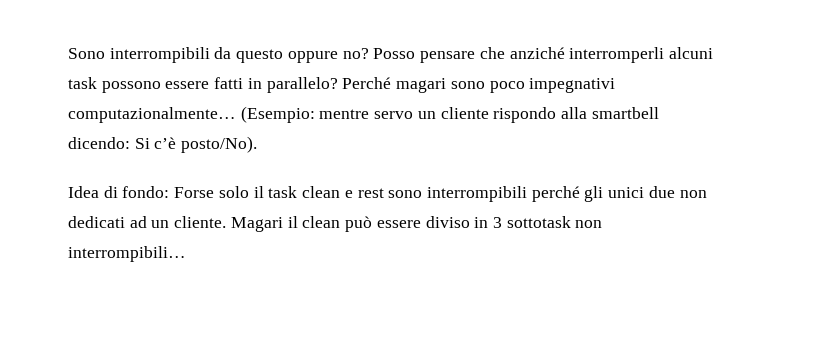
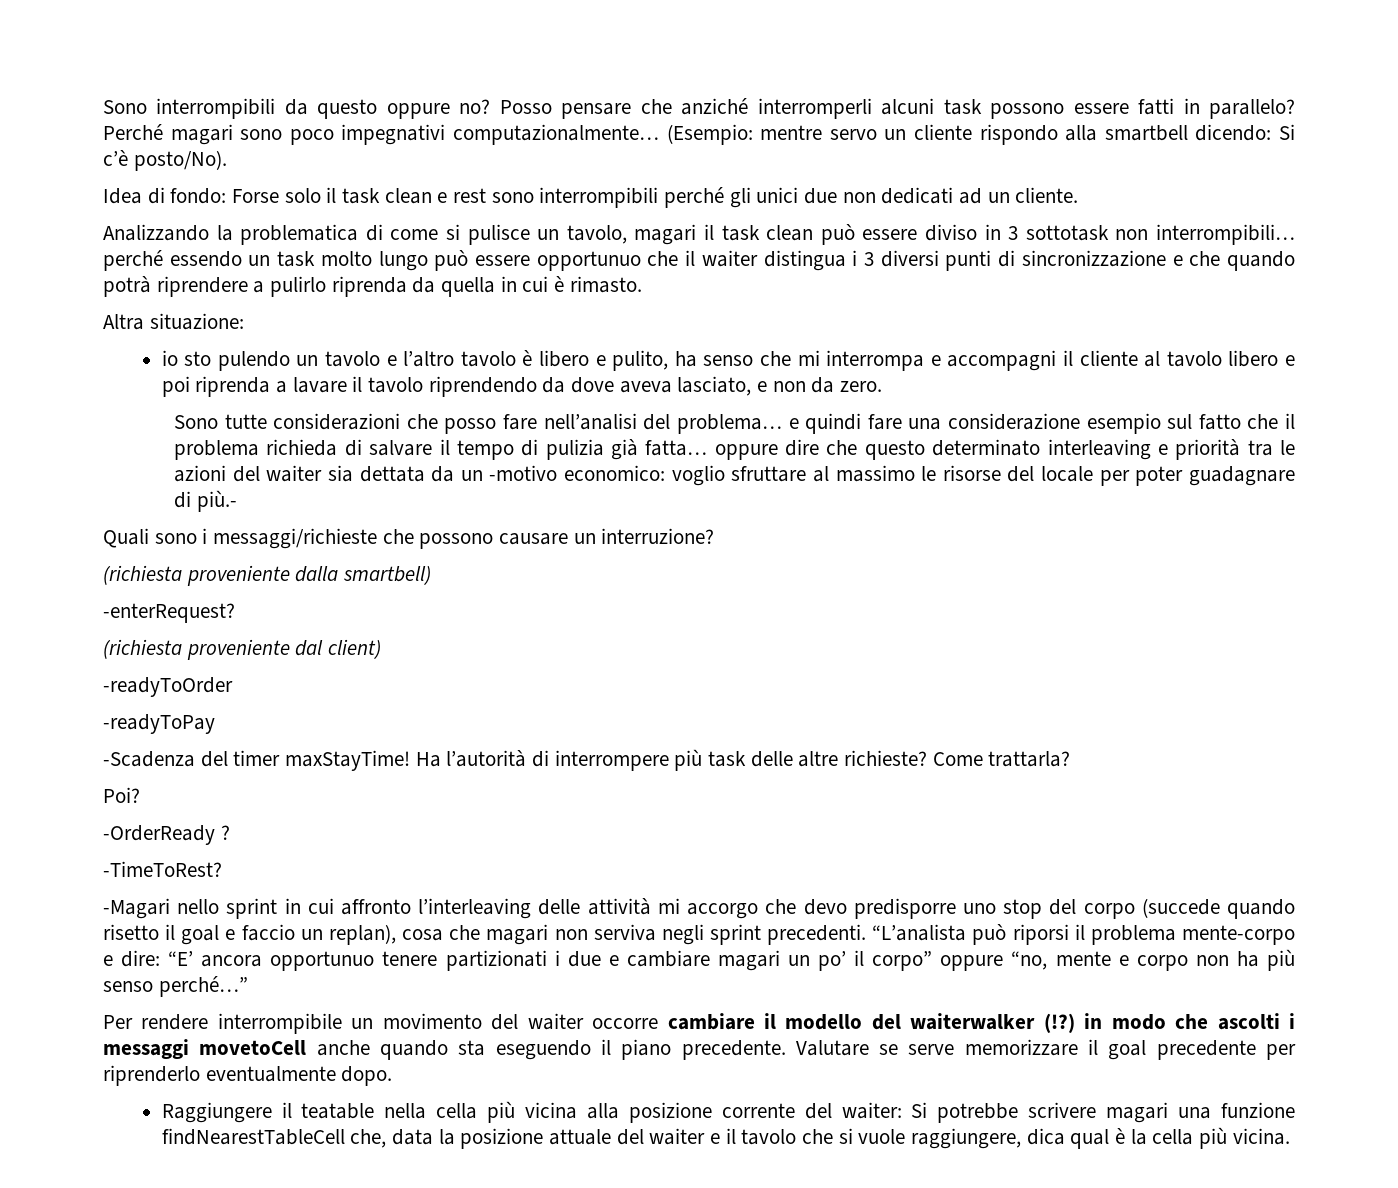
- Idea di fondo: Forse solo il task clean e rest sono interrompibili perché gli unici due non dedicati ad un cliente. Magari il clean può essere diviso in 3 sottotask non interrompibili…
+ Idea di fondo: Forse solo il task clean e rest sono interrompibili perché gli unici due non dedicati ad un cliente.
+ Analizzando la problematica di come si pulisce un tavolo, magari il task clean può essere diviso in 3 sottotask non interrompibili… perché essendo un task molto lungo può essere opportunuo che il waiter distingua i 3 diversi punti di sincronizzazione e che quando potrà riprendere a pulirlo riprenda da quella in cui è rimasto.
+ Altra situazione:
+ io sto pulendo un tavolo e l’altro tavolo è libero e pulito, ha senso che mi interrompa e accompagni il cliente al tavolo libero e poi riprenda a lavare il tavolo riprendendo da dove aveva lasciato, e non da zero.
+ Sono tutte considerazioni che posso fare nell’analisi del problema… e quindi fare una considerazione esempio sul fatto che il problema richieda di salvare il tempo di pulizia già fatta… oppure dire che questo determinato interleaving e priorità tra le azioni del waiter sia dettata da un -motivo economico: voglio sfruttare al massimo le risorse del locale per poter guadagnare di più.-
+ Quali sono i messaggi/richieste che possono causare un interruzione?
+ (richiesta proveniente dalla smartbell)
+ -enterRequest?
+ (richiesta proveniente dal client)
+ -readyToOrder
+ -readyToPay
+ -Scadenza del timer maxStayTime! Ha l’autorità di interrompere più task delle altre richieste? Come trattarla?
+ Poi?
+ -OrderReady ?
+ -TimeToRest?
+ -Magari nello sprint in cui affronto l’interleaving delle attività mi accorgo che devo predisporre uno stop del corpo (succede quando risetto il goal e faccio un replan), cosa che magari non serviva negli sprint precedenti. “L’analista può riporsi il problema mente-corpo e dire: “E’ ancora opportunuo tenere partizionati i due e cambiare magari un po’ il corpo” oppure “no, mente e corpo non ha più senso perché…”
+ Per rendere interrompibile un movimento del waiter occorre cambiare il modello del waiterwalker (!?) in modo che ascolti i messaggi movetoCell anche quando sta eseguendo il piano precedente. Valutare se serve memorizzare il goal precedente per riprenderlo eventualmente dopo.
+ Raggiungere il teatable nella cella più vicina alla posizione corrente del waiter: Si potrebbe scrivere magari una funzione findNearestTableCell che, data la posizione attuale del waiter e il tavolo che si vuole raggiungere, dica qual è la cella più vicina.

